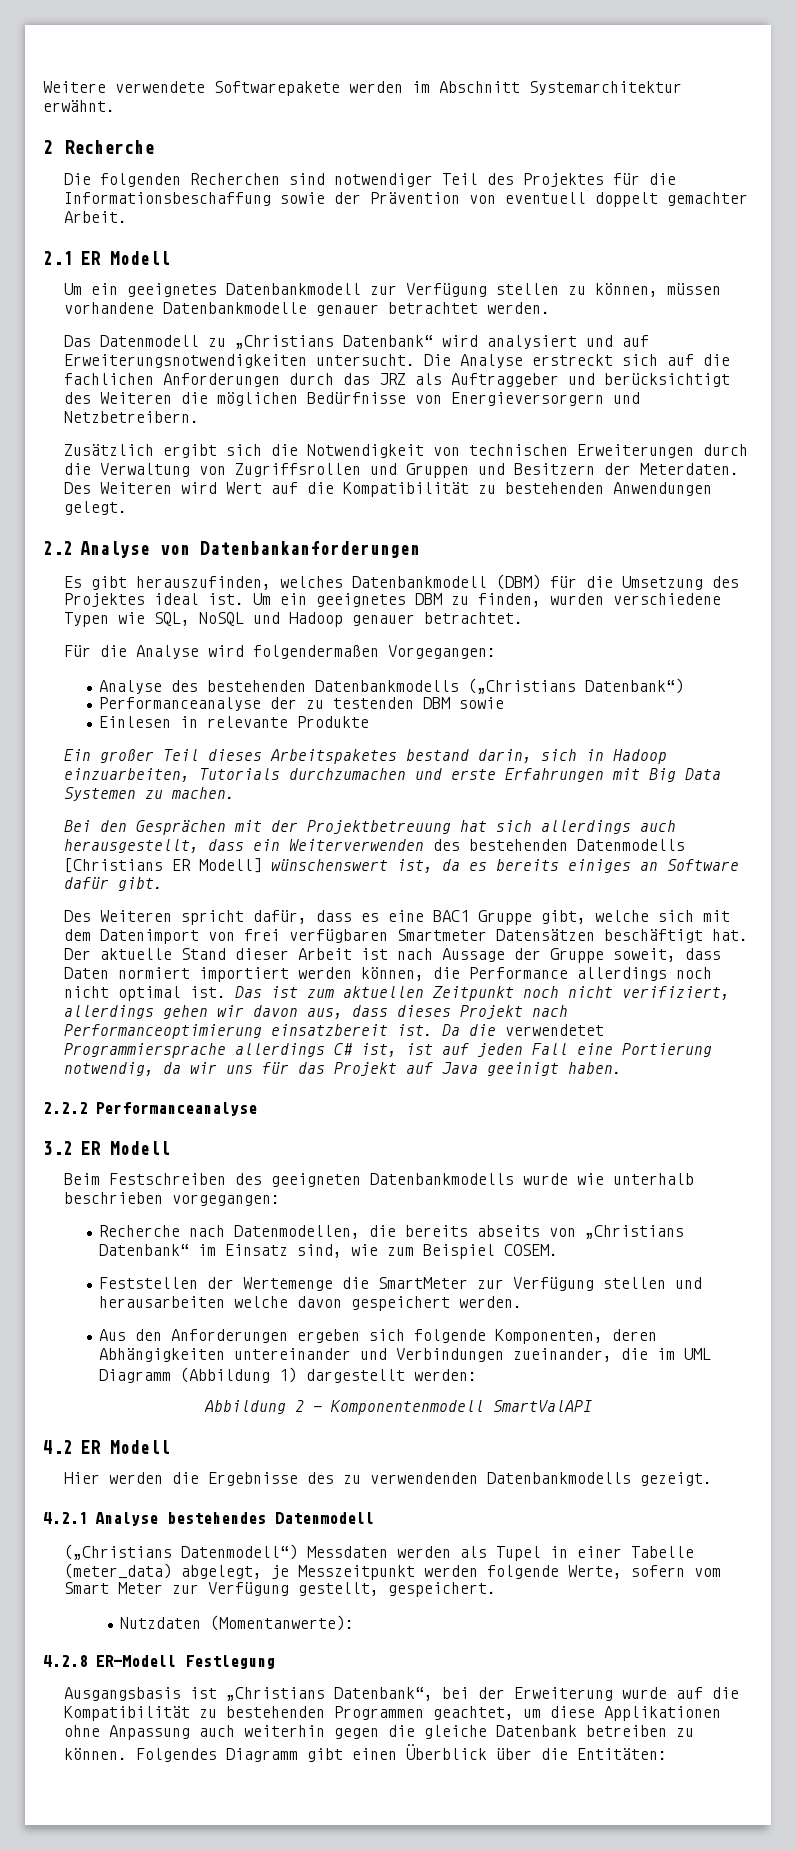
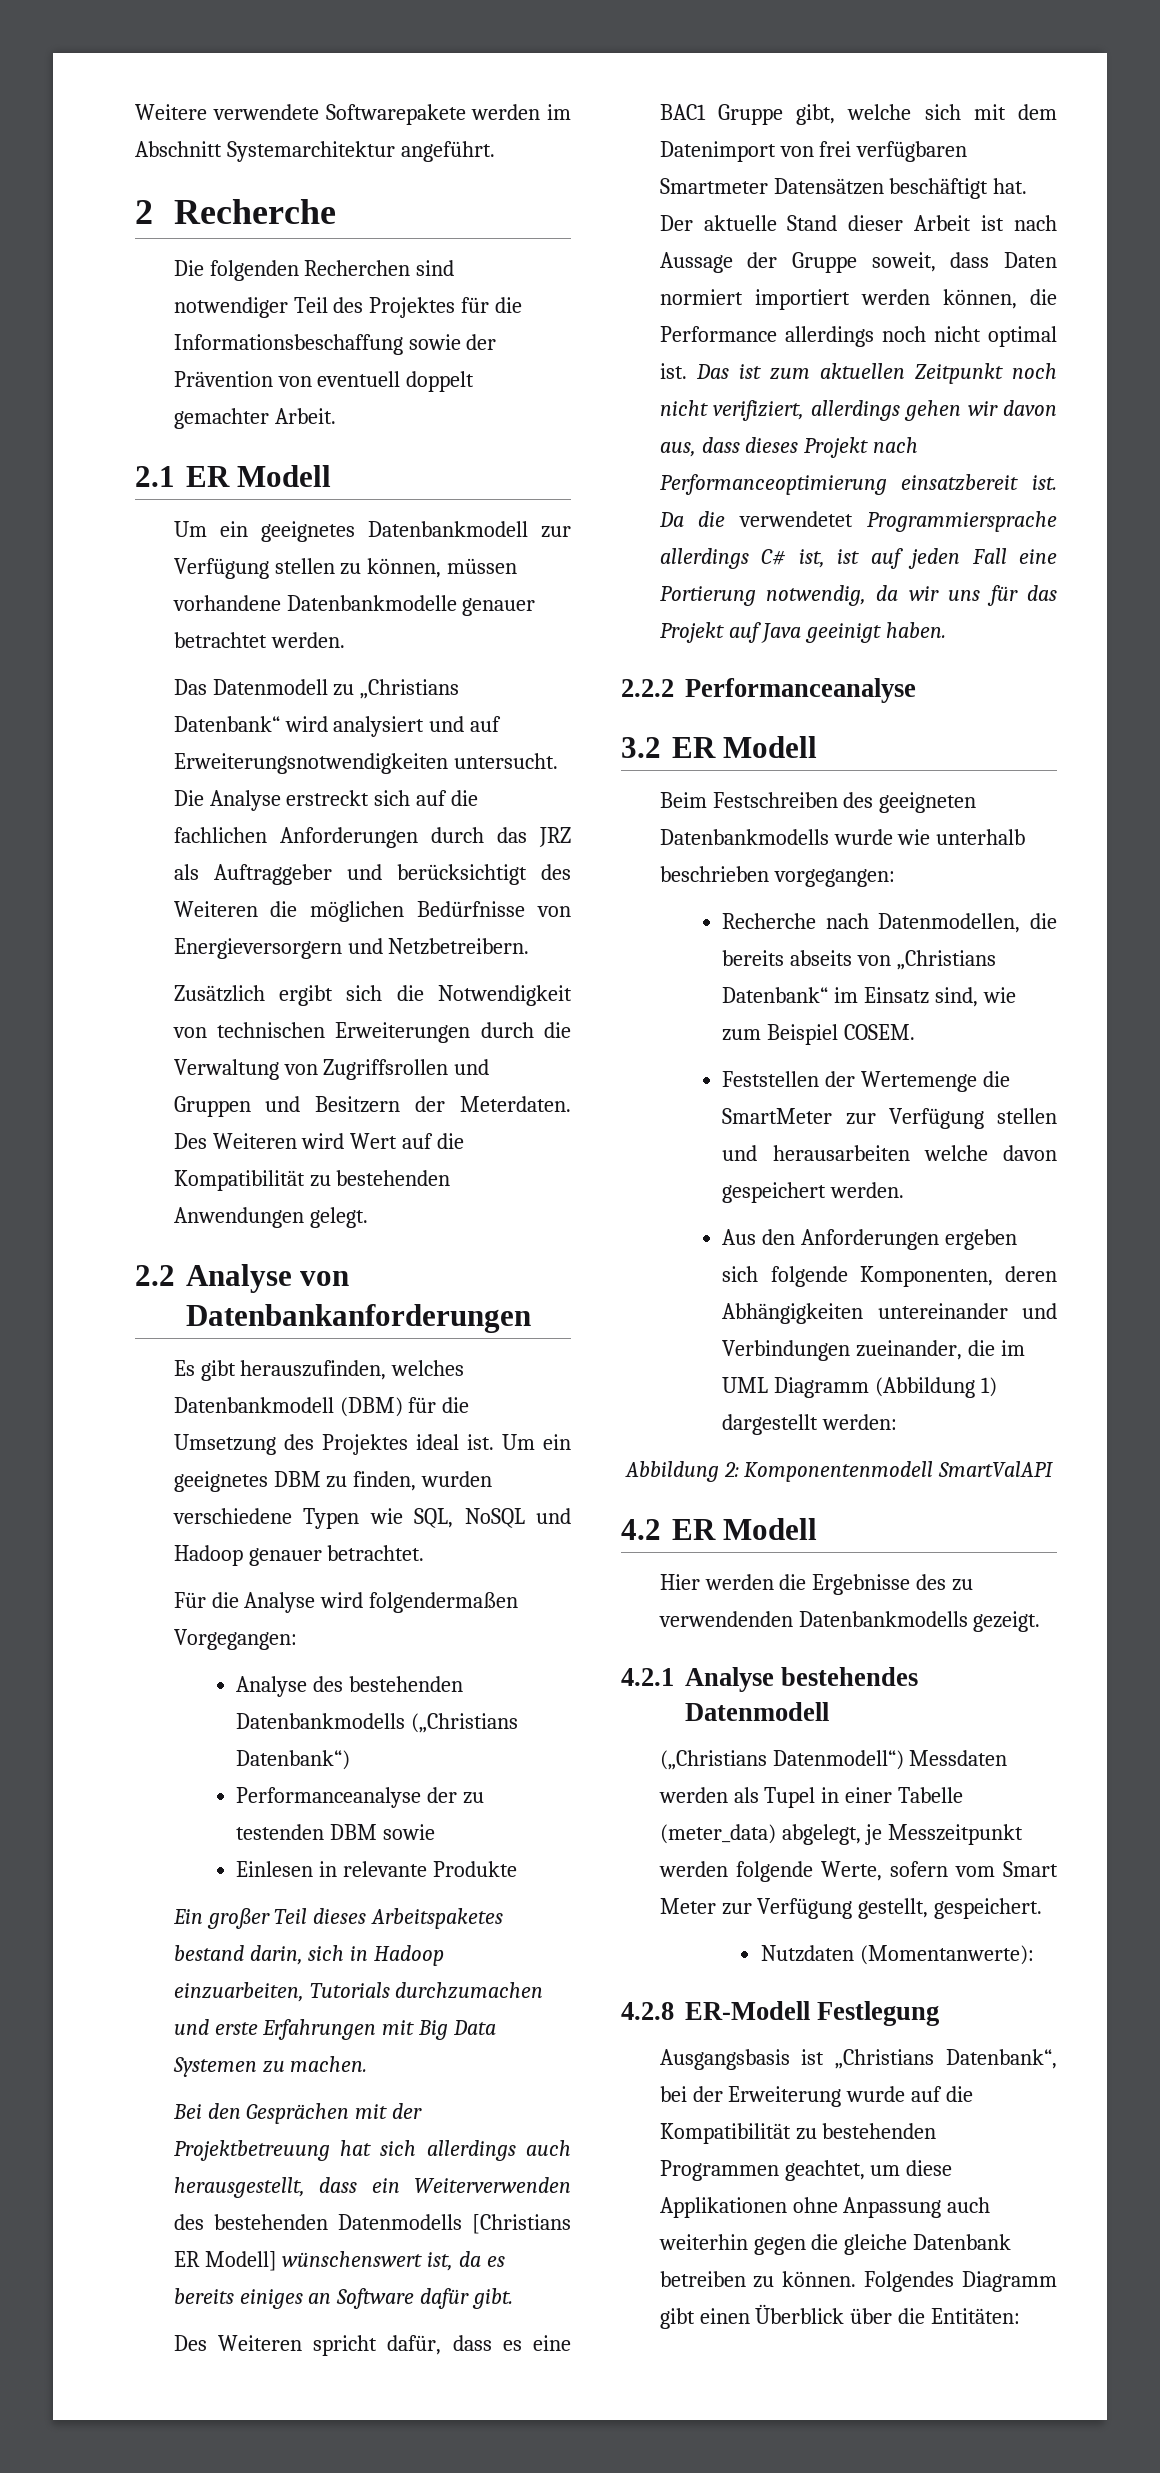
- Weitere verwendete Softwarepakete werden im Abschnitt Systemarchitektur erwähnt.
+ Weitere verwendete Softwarepakete werden im Abschnitt Systemarchitektur angeführt.
- Abbildung 2 - Komponentenmodell SmartValAPI
+ Abbildung 2: Komponentenmodell SmartValAPI

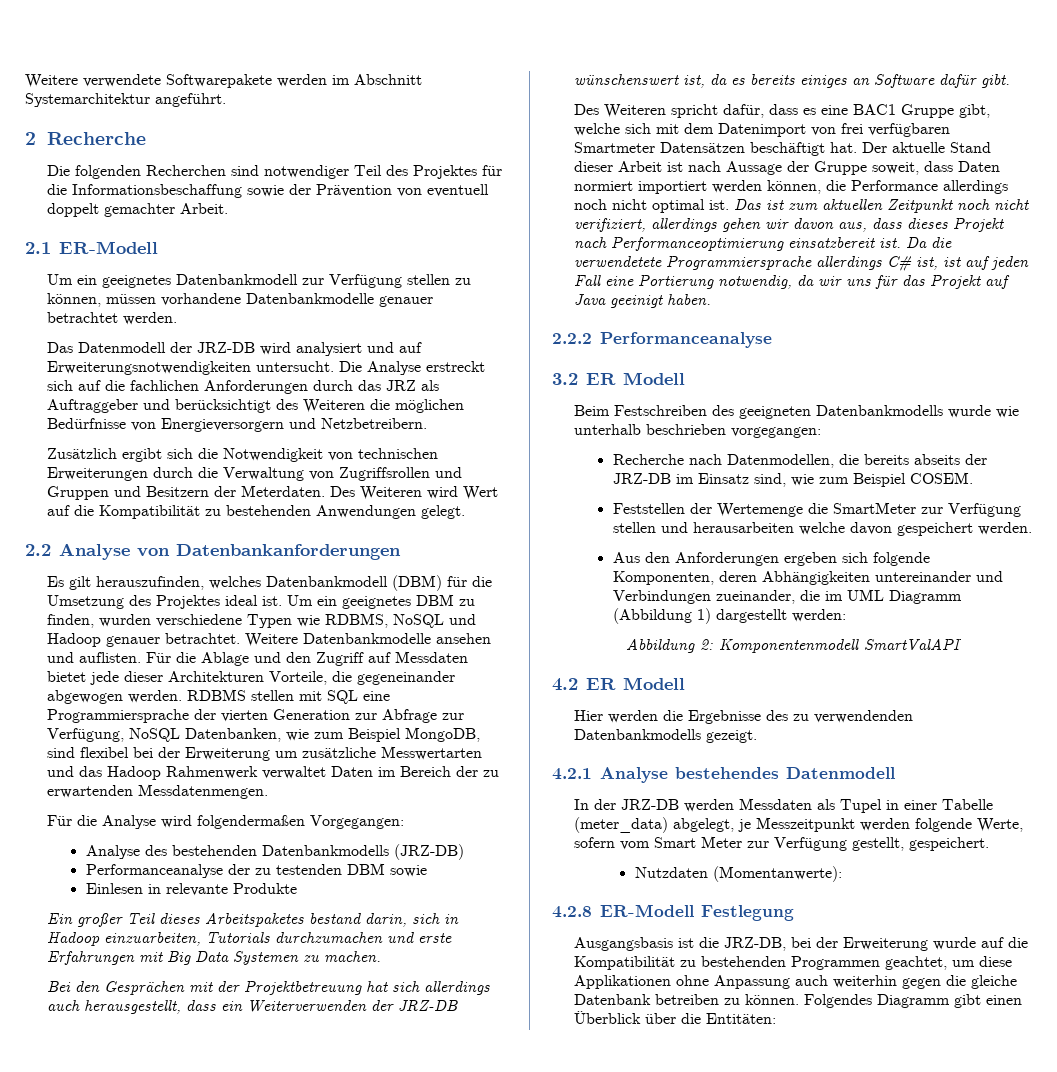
- 2.1 ER Modell
+ 2.1 ER-Modell
- Das Datenmodell zu „Christians Datenbank“ wird analysiert und auf Erweiterungsnotwendigkeiten untersucht.
+ Das Datenmodell der JRZ-DB wird analysiert und auf Erweiterungsnotwendigkeiten untersucht.
- Es gibt herauszufinden, welches Datenbankmodell (DBM) für die Umsetzung des Projektes ideal ist.
+ Es gilt herauszufinden, welches Datenbankmodell (DBM) für die Umsetzung des Projektes ideal ist.
- Um ein geeignetes DBM zu finden, wurden verschiedene Typen wie SQL, NoSQL und Hadoop genauer betrachtet.
+ Um ein geeignetes DBM zu finden, wurden verschiedene Typen wie RDBMS, NoSQL und Hadoop genauer betrachtet. Weitere Datenbankmodelle ansehen und auflisten. Für die Ablage und den Zugriff auf Messdaten bietet jede dieser Architekturen Vorteile, die gegeneinander abgewogen werden. RDBMS stellen mit SQL eine Programmiersprache der vierten Generation zur Abfrage zur Verfügung, NoSQL Datenbanken, wie zum Beispiel MongoDB, sind flexibel bei der Erweiterung um zusätzliche Messwertarten und das Hadoop Rahmenwerk verwaltet Daten im Bereich der zu erwartenden Messdatenmengen.
- Analyse des bestehenden Datenbankmodells („Christians Datenbank“)
+ Analyse des bestehenden Datenbankmodells (JRZ-DB)
- Bei den Gesprächen mit der Projektbetreuung hat sich allerdings auch herausgestellt, dass ein Weiterverwenden des bestehenden Datenmodells [Christians ER Modell] wünschenswert ist, da es bereits einiges an Software dafür gibt.
+ Bei den Gesprächen mit der Projektbetreuung hat sich allerdings auch herausgestellt, dass ein Weiterverwenden der JRZ-DB wünschenswert ist, da es bereits einiges an Software dafür gibt.
- Da die verwendetet Programmiersprache allerdings C# ist, ist auf jeden Fall eine Portierung notwendig, da wir uns für das Projekt auf Java geeinigt haben.
+ Da die verwendetete Programmiersprache allerdings C# ist, ist auf jeden Fall eine Portierung notwendig, da wir uns für das Projekt auf Java geeinigt haben.
- Recherche nach Datenmodellen, die bereits abseits von „Christians Datenbank“ im Einsatz sind, wie zum Beispiel COSEM.
+ Recherche nach Datenmodellen, die bereits abseits der JRZ-DB im Einsatz sind, wie zum Beispiel COSEM.
- („Christians Datenmodell“) Messdaten werden als Tupel in einer Tabelle (meter_data) abgelegt, je Messzeitpunkt werden folgende Werte, sofern vom Smart Meter zur Verfügung gestellt, gespeichert.
+ In der JRZ-DB werden Messdaten als Tupel in einer Tabelle (meter_data) abgelegt, je Messzeitpunkt werden folgende Werte, sofern vom Smart Meter zur Verfügung gestellt, gespeichert.
- Ausgangsbasis ist „Christians Datenbank“, bei der Erweiterung wurde auf die Kompatibilität zu bestehenden Programmen geachtet, um diese Applikationen ohne Anpassung auch weiterhin gegen die gleiche Datenbank betreiben zu können.
+ Ausgangsbasis ist die JRZ-DB, bei der Erweiterung wurde auf die Kompatibilität zu bestehenden Programmen geachtet, um diese Applikationen ohne Anpassung auch weiterhin gegen die gleiche Datenbank betreiben zu können.

